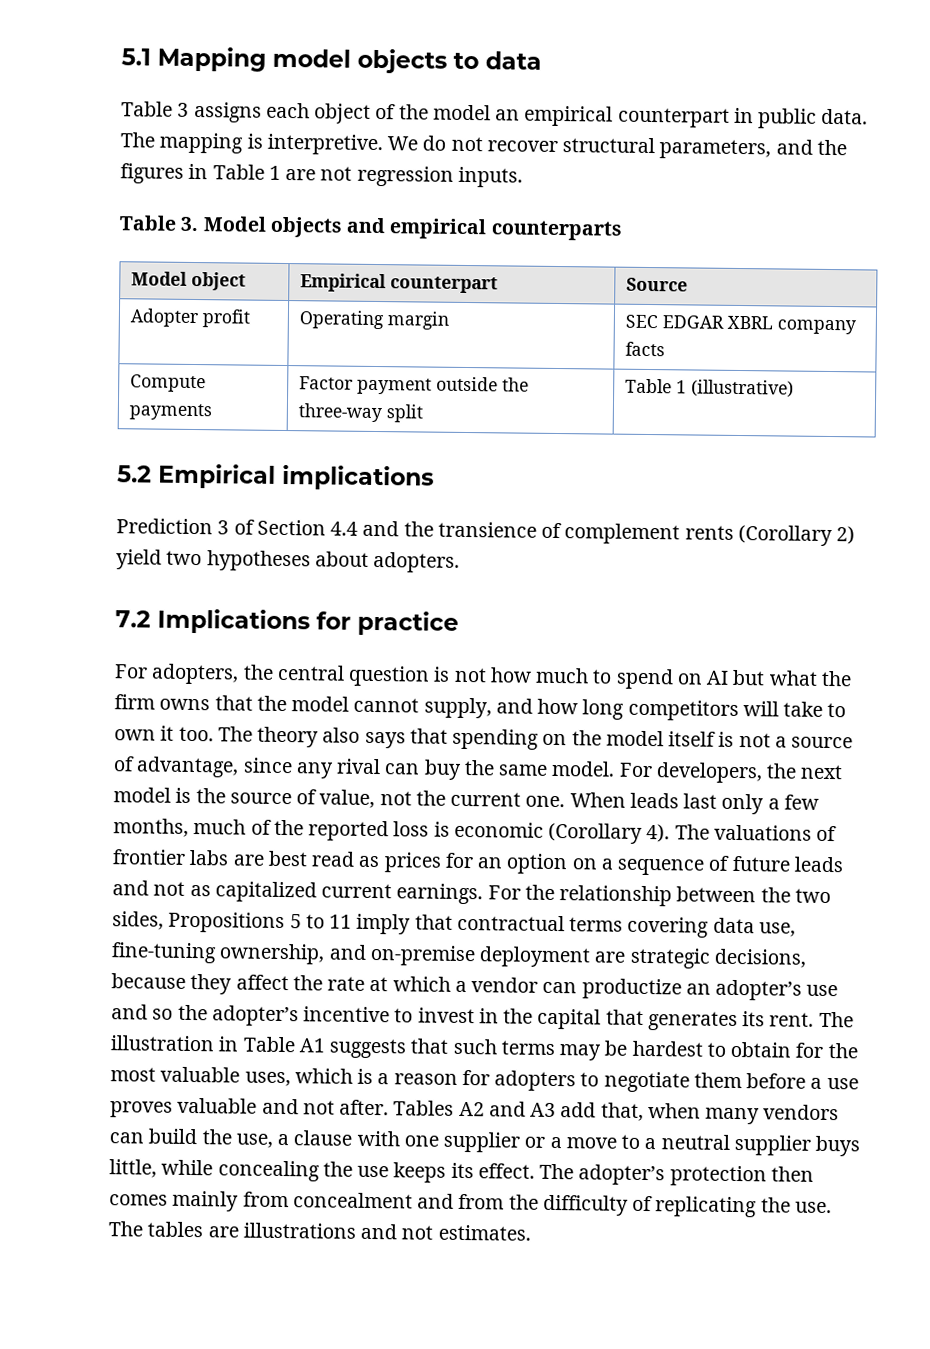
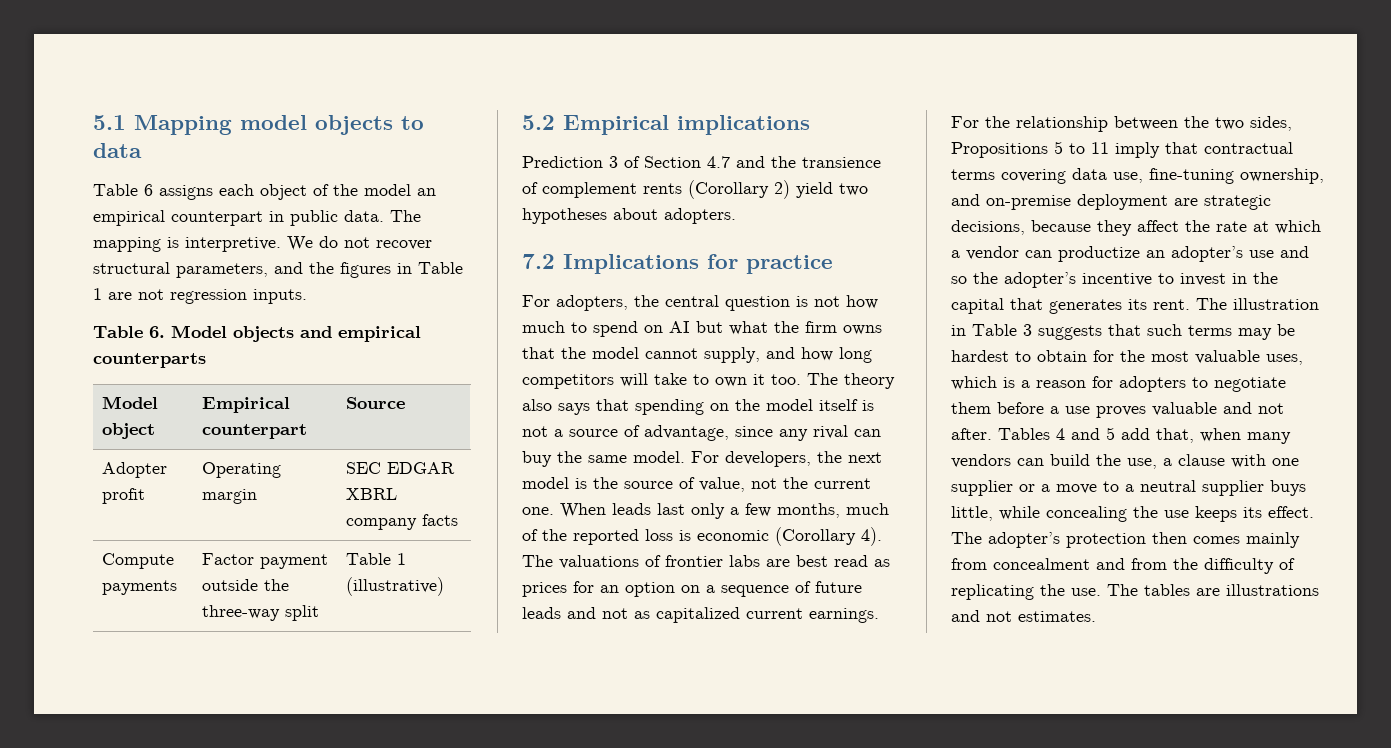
- Table 3 assigns each object of the model an empirical counterpart in public data.
+ Table 6 assigns each object of the model an empirical counterpart in public data.
- Table 3. Model objects and empirical counterparts
+ Table 6. Model objects and empirical counterparts
- Prediction 3 of Section 4.4 and the transience of complement rents (Corollary 2) yield two hypotheses about adopters.
+ Prediction 3 of Section 4.7 and the transience of complement rents (Corollary 2) yield two hypotheses about adopters.
- The illustration in Table A1 suggests that such terms may be hardest to obtain for the most valuable uses, which is a reason for adopters to negotiate them before a use proves valuable and not after.
+ The illustration in Table 3 suggests that such terms may be hardest to obtain for the most valuable uses, which is a reason for adopters to negotiate them before a use proves valuable and not after.
- Tables A2 and A3 add that, when many vendors can build the use, a clause with one supplier or a move to a neutral supplier buys little, while concealing the use keeps its effect.
+ Tables 4 and 5 add that, when many vendors can build the use, a clause with one supplier or a move to a neutral supplier buys little, while concealing the use keeps its effect.

